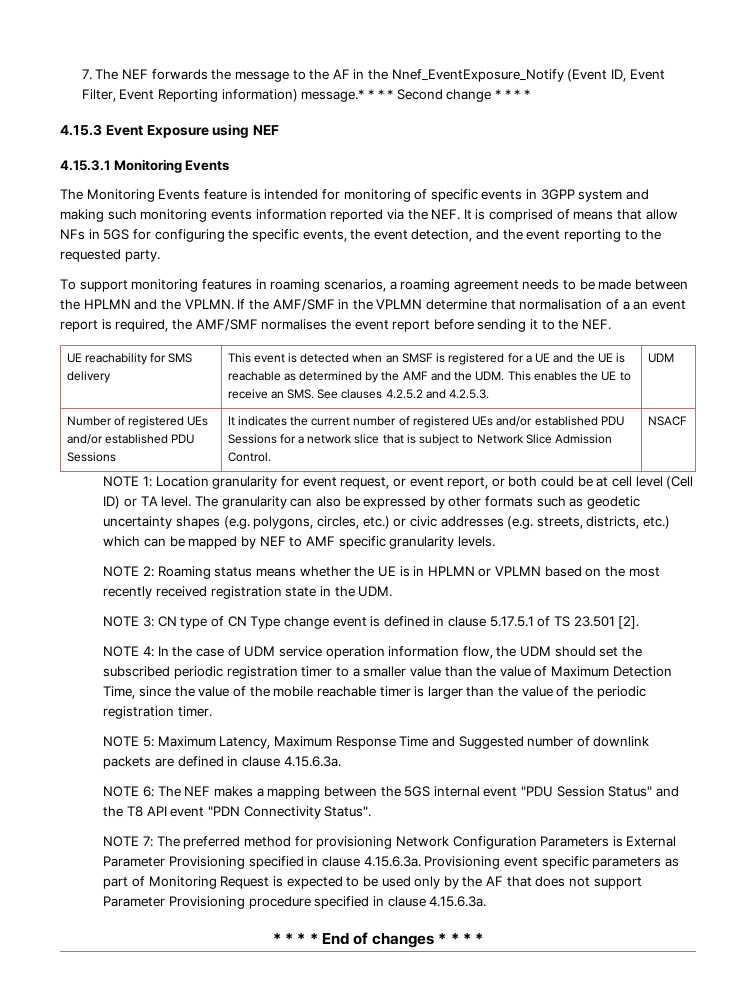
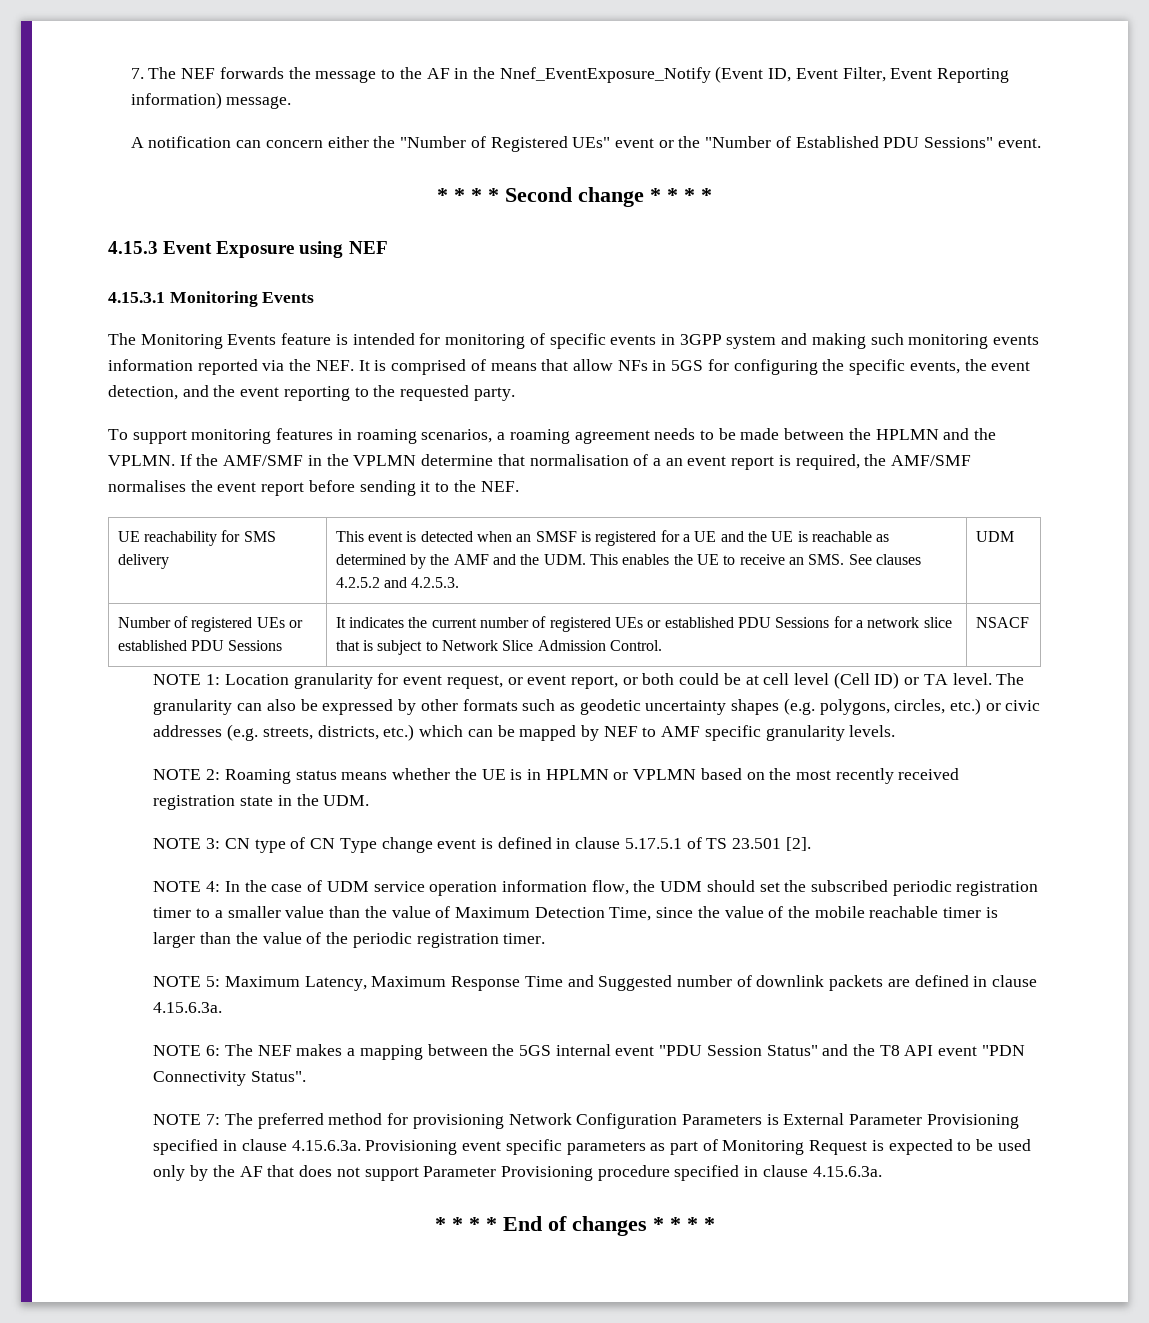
- 7. The NEF forwards the message to the AF in the Nnef_EventExposure_Notify (Event ID, Event Filter, Event Reporting information) message.* * * * Second change * * * *
+ 7. The NEF forwards the message to the AF in the Nnef_EventExposure_Notify (Event ID, Event Filter, Event Reporting information) message.
+ A notification can concern either the "Number of Registered UEs" event or the "Number of Established PDU Sessions" event.
+ * * * * Second change * * * *
- Number of registered UEs and/or established PDU Sessions | It indicates the current number of registered UEs and/or established PDU Sessions for a network slice that is subject to Network Slice Admission Control. | NSACF
+ Number of registered UEs or established PDU Sessions | It indicates the current number of registered UEs or established PDU Sessions for a network slice that is subject to Network Slice Admission Control. | NSACF

